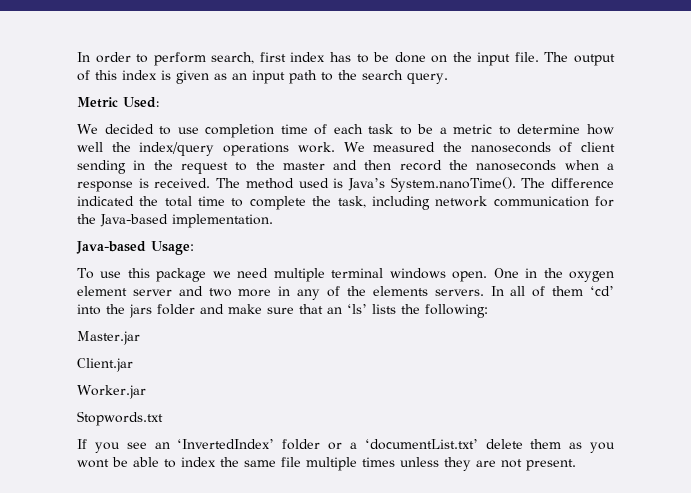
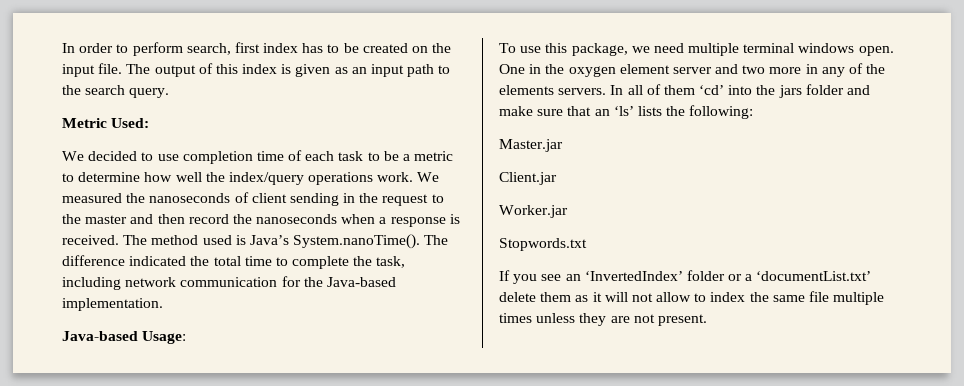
- In order to perform search, first index has to be done on the input file.
+ In order to perform search, first index has to be created on the input file.
- To use this package we need multiple terminal windows open.
+ To use this package, we need multiple terminal windows open.
- If you see an ‘InvertedIndex’ folder or a ‘documentList.txt’ delete them as you wont be able to index the same file multiple times unless they are not present.
+ If you see an ‘InvertedIndex’ folder or a ‘documentList.txt’ delete them as it will not allow to index the same file multiple times unless they are not present.

